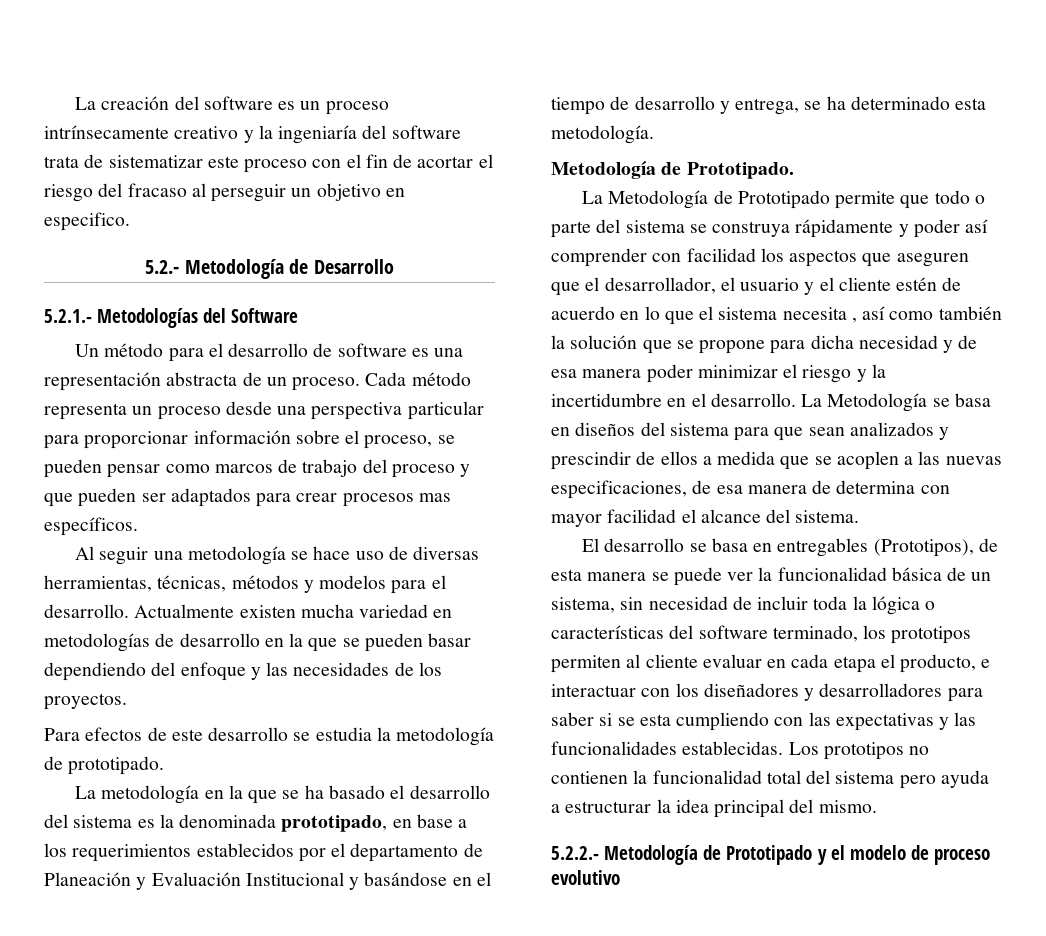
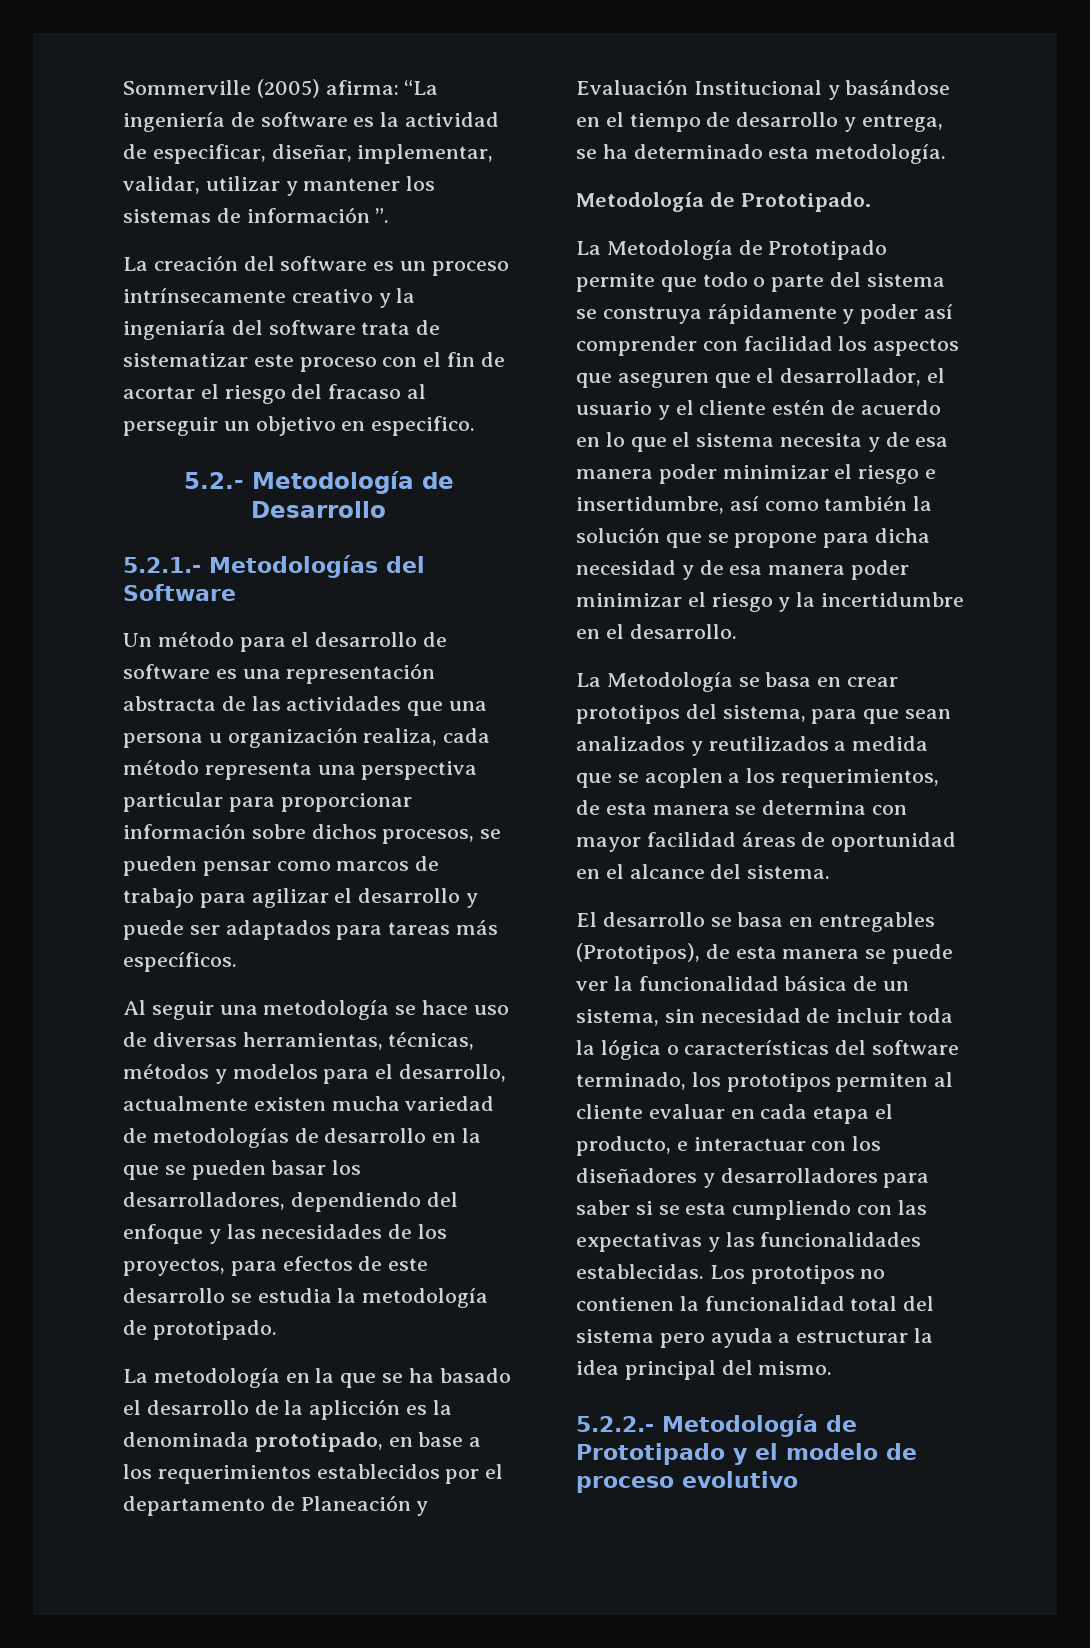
+ Sommerville (2005) afirma: “La ingeniería de software es la actividad de especificar, diseñar, implementar, validar, utilizar y mantener los sistemas de información ”.
- Un método para el desarrollo de software es una representación abstracta de un proceso. Cada método representa un proceso desde una perspectiva particular para proporcionar información sobre el proceso, se pueden pensar como marcos de trabajo del proceso y que pueden ser adaptados para crear procesos mas específicos.
+ Un método para el desarrollo de software es una representación abstracta de las actividades que una persona u organización realiza, cada método representa una perspectiva particular para proporcionar información sobre dichos procesos, se pueden pensar como marcos de trabajo para agilizar el desarrollo y puede ser adaptados para tareas más específicos.
- Al seguir una metodología se hace uso de diversas herramientas, técnicas, métodos y modelos para el desarrollo. Actualmente existen mucha variedad en metodologías de desarrollo en la que se pueden basar dependiendo del enfoque y las necesidades de los proyectos.
- Para efectos de este desarrollo se estudia la metodología de prototipado.
+ Al seguir una metodología se hace uso de diversas herramientas, técnicas, métodos y modelos para el desarrollo, actualmente existen mucha variedad de metodologías de desarrollo en la que se pueden basar los desarrolladores, dependiendo del enfoque y las necesidades de los proyectos, para efectos de este desarrollo se estudia la metodología de prototipado.
- La metodología en la que se ha basado el desarrollo del sistema es la denominada prototipado, en base a los requerimientos establecidos por el departamento de Planeación y Evaluación Institucional y basándose en el tiempo de desarrollo y entrega, se ha determinado esta metodología.
+ La metodología en la que se ha basado el desarrollo de la aplicción es la denominada prototipado, en base a los requerimientos establecidos por el departamento de Planeación y Evaluación Institucional y basándose en el tiempo de desarrollo y entrega, se ha determinado esta metodología.
- La Metodología de Prototipado permite que todo o parte del sistema se construya rápidamente y poder así comprender con facilidad los aspectos que aseguren que el desarrollador, el usuario y el cliente estén de acuerdo en lo que el sistema necesita , así como también la solución que se propone para dicha necesidad y de esa manera poder minimizar el riesgo y la incertidumbre en el desarrollo. La Metodología se basa en diseños del sistema para que sean analizados y prescindir de ellos a medida que se acoplen a las nuevas especificaciones, de esa manera de determina con mayor facilidad el alcance del sistema.
+ La Metodología de Prototipado permite que todo o parte del sistema se construya rápidamente y poder así comprender con facilidad los aspectos que aseguren que el desarrollador, el usuario y el cliente estén de acuerdo en lo que el sistema necesita y de esa manera poder minimizar el riesgo e insertidumbre, así como también la solución que se propone para dicha necesidad y de esa manera poder minimizar el riesgo y la incertidumbre en el desarrollo.
+ La Metodología se basa en crear prototipos del sistema, para que sean analizados y reutilizados a medida que se acoplen a los requerimientos, de esta manera se determina con mayor facilidad áreas de oportunidad en el alcance del sistema.

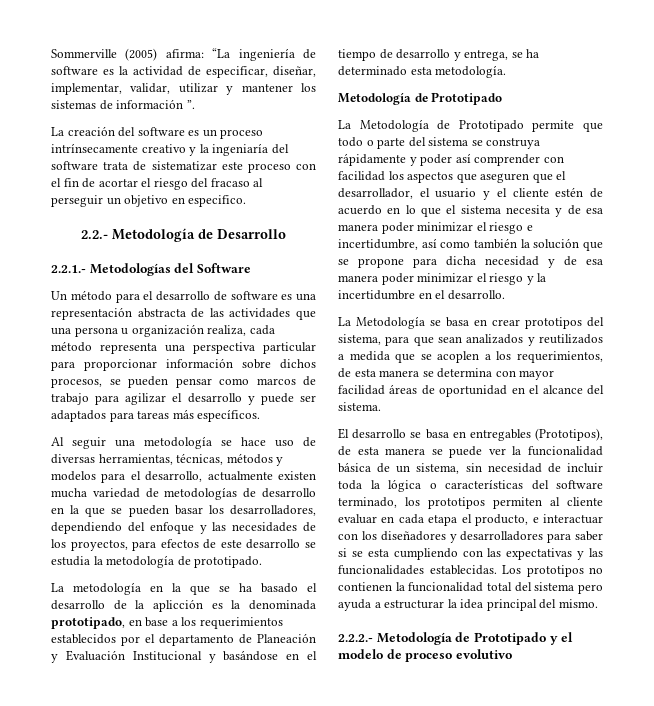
- 5.2.- Metodología de Desarrollo
+ 2.2.- Metodología de Desarrollo
- 5.2.1.- Metodologías del Software
+ 2.2.1.- Metodologías del Software
  La metodología en la que se ha basado el desarrollo de la aplicción es la denominada prototipado, en base a los requerimientos establecidos por el departamento de Planeación y Evaluación Institucional y basándose en el tiempo de desarrollo y entrega, se ha determinado esta metodología.
- Metodología de Prototipado.
+ Metodología de Prototipado
- La Metodología de Prototipado permite que todo o parte del sistema se construya rápidamente y poder así comprender con facilidad los aspectos que aseguren que el desarrollador, el usuario y el cliente estén de acuerdo en lo que el sistema necesita y de esa manera poder minimizar el riesgo e insertidumbre, así como también la solución que se propone para dicha necesidad y de esa manera poder minimizar el riesgo y la incertidumbre en el desarrollo.
+ La Metodología de Prototipado permite que todo o parte del sistema se construya rápidamente y poder así comprender con facilidad los aspectos que aseguren que el desarrollador, el usuario y el cliente estén de acuerdo en lo que el sistema necesita y de esa manera poder minimizar el riesgo e incertidumbre, así como también la solución que se propone para dicha necesidad y de esa manera poder minimizar el riesgo y la incertidumbre en el desarrollo.
- 5.2.2.- Metodología de Prototipado y el modelo de proceso evolutivo
+ 2.2.2.- Metodología de Prototipado y el modelo de proceso evolutivo

